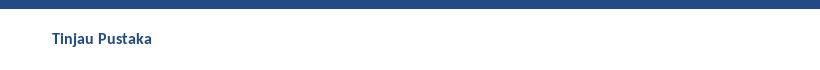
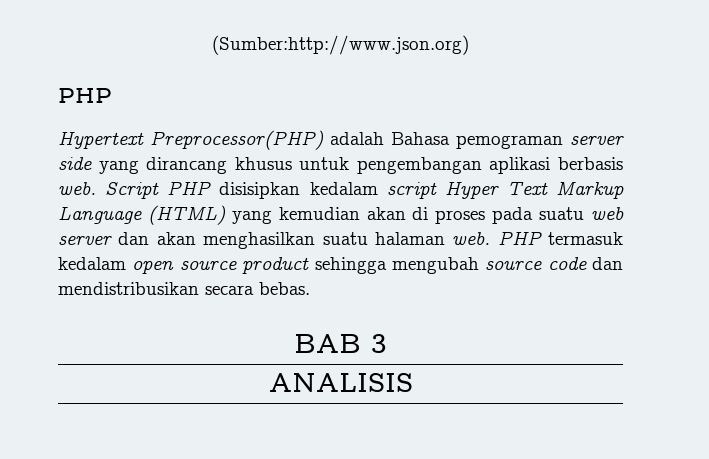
- Tinjau Pustaka
+ (Sumber:http://www.json.org)
+ PHP
+ Hypertext Preprocessor(PHP) adalah Bahasa pemograman server side yang dirancang khusus untuk pengembangan aplikasi berbasis web. Script PHP disisipkan kedalam script Hyper Text Markup Language (HTML) yang kemudian akan di proses pada suatu web server dan akan menghasilkan suatu halaman web. PHP termasuk kedalam open source product sehingga mengubah source code dan mendistribusikan secara bebas.
+ BAB 3
+ ANALISIS

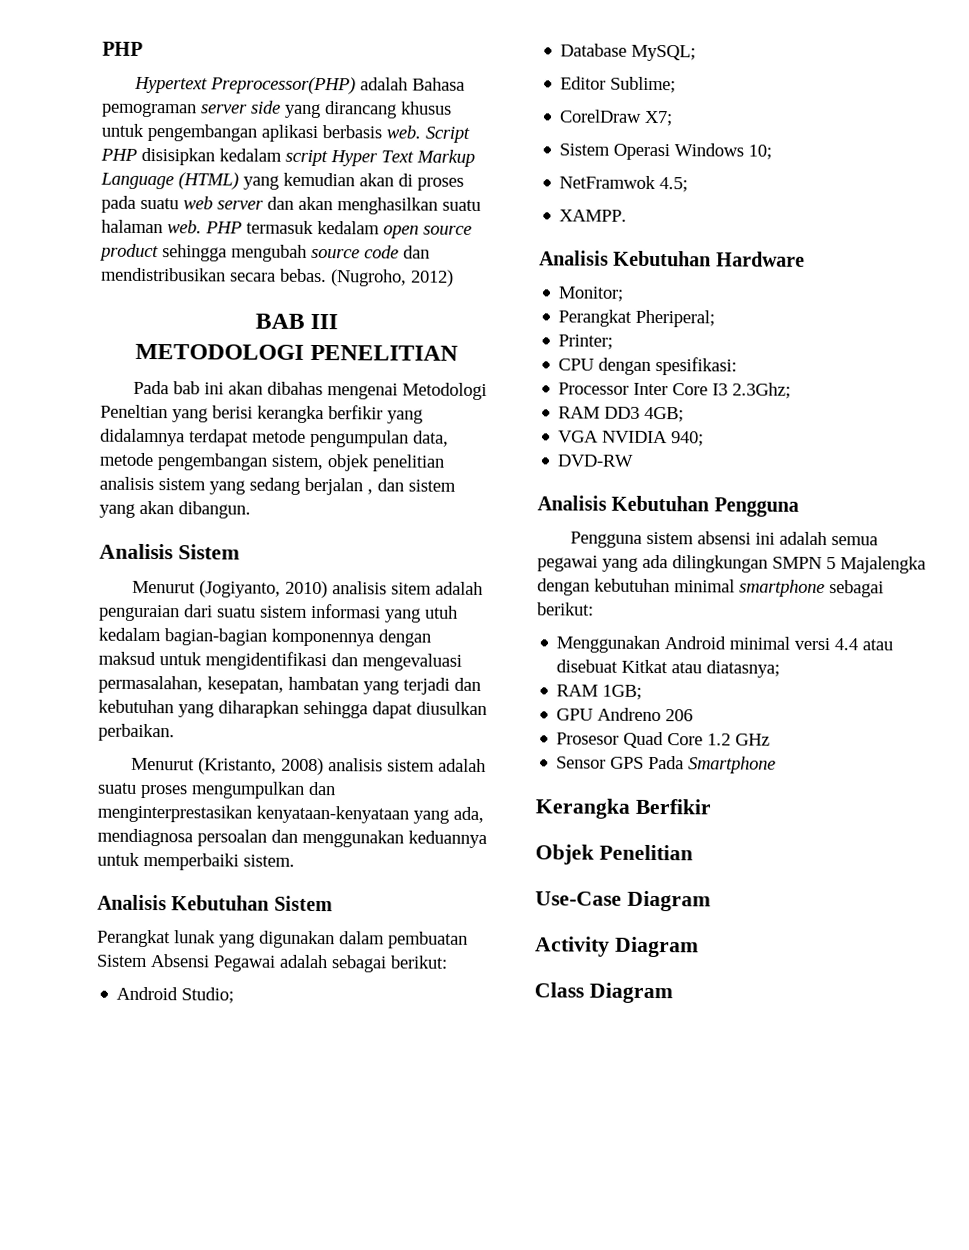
- (Sumber:http://www.json.org)
+ (Nugroho, 2012)
- BAB 3
- ANALISIS
+ BAB III
+ METODOLOGI PENELITIAN
+ Pada bab ini akan dibahas mengenai Metodologi Peneltian yang berisi kerangka berfikir yang didalamnya terdapat metode pengumpulan data, metode pengembangan sistem, objek penelitian analisis sistem yang sedang berjalan , dan sistem yang akan dibangun.
+ Analisis Sistem
+ Menurut (Jogiyanto, 2010) analisis sitem adalah penguraian dari suatu sistem informasi yang utuh kedalam bagian-bagian komponennya dengan maksud untuk mengidentifikasi dan mengevaluasi permasalahan, kesepatan, hambatan yang terjadi dan kebutuhan yang diharapkan sehingga dapat diusulkan perbaikan.
+ Menurut (Kristanto, 2008) analisis sistem adalah suatu proses mengumpulkan dan menginterprestasikan kenyataan-kenyataan yang ada, mendiagnosa persoalan dan menggunakan keduannya untuk memperbaiki sistem.
+ Analisis Kebutuhan Sistem
+ Perangkat lunak yang digunakan dalam pembuatan Sistem Absensi Pegawai adalah sebagai berikut:
+ Android Studio;
+ Database MySQL;
+ Editor Sublime;
+ CorelDraw X7;
+ Sistem Operasi Windows 10;
+ NetFramwok 4.5;
+ XAMPP.
+ Analisis Kebutuhan Hardware
+ Monitor;
+ Perangkat Pheriperal;
+ Printer;
+ CPU dengan spesifikasi:
+ Processor Inter Core I3 2.3Ghz;
+ RAM DD3 4GB;
+ VGA NVIDIA 940;
+ DVD-RW
+ Analisis Kebutuhan Pengguna
+ Pengguna sistem absensi ini adalah semua pegawai yang ada dilingkungan SMPN 5 Majalengka dengan kebutuhan minimal smartphone sebagai berikut:
+ Menggunakan Android minimal versi 4.4 atau disebuat Kitkat atau diatasnya;
+ RAM 1GB;
+ GPU Andreno 206
+ Prosesor Quad Core 1.2 GHz
+ Sensor GPS Pada Smartphone
+ Kerangka Berfikir
+ Objek Penelitian
+ Use-Case Diagram
+ Activity Diagram
+ Class Diagram

